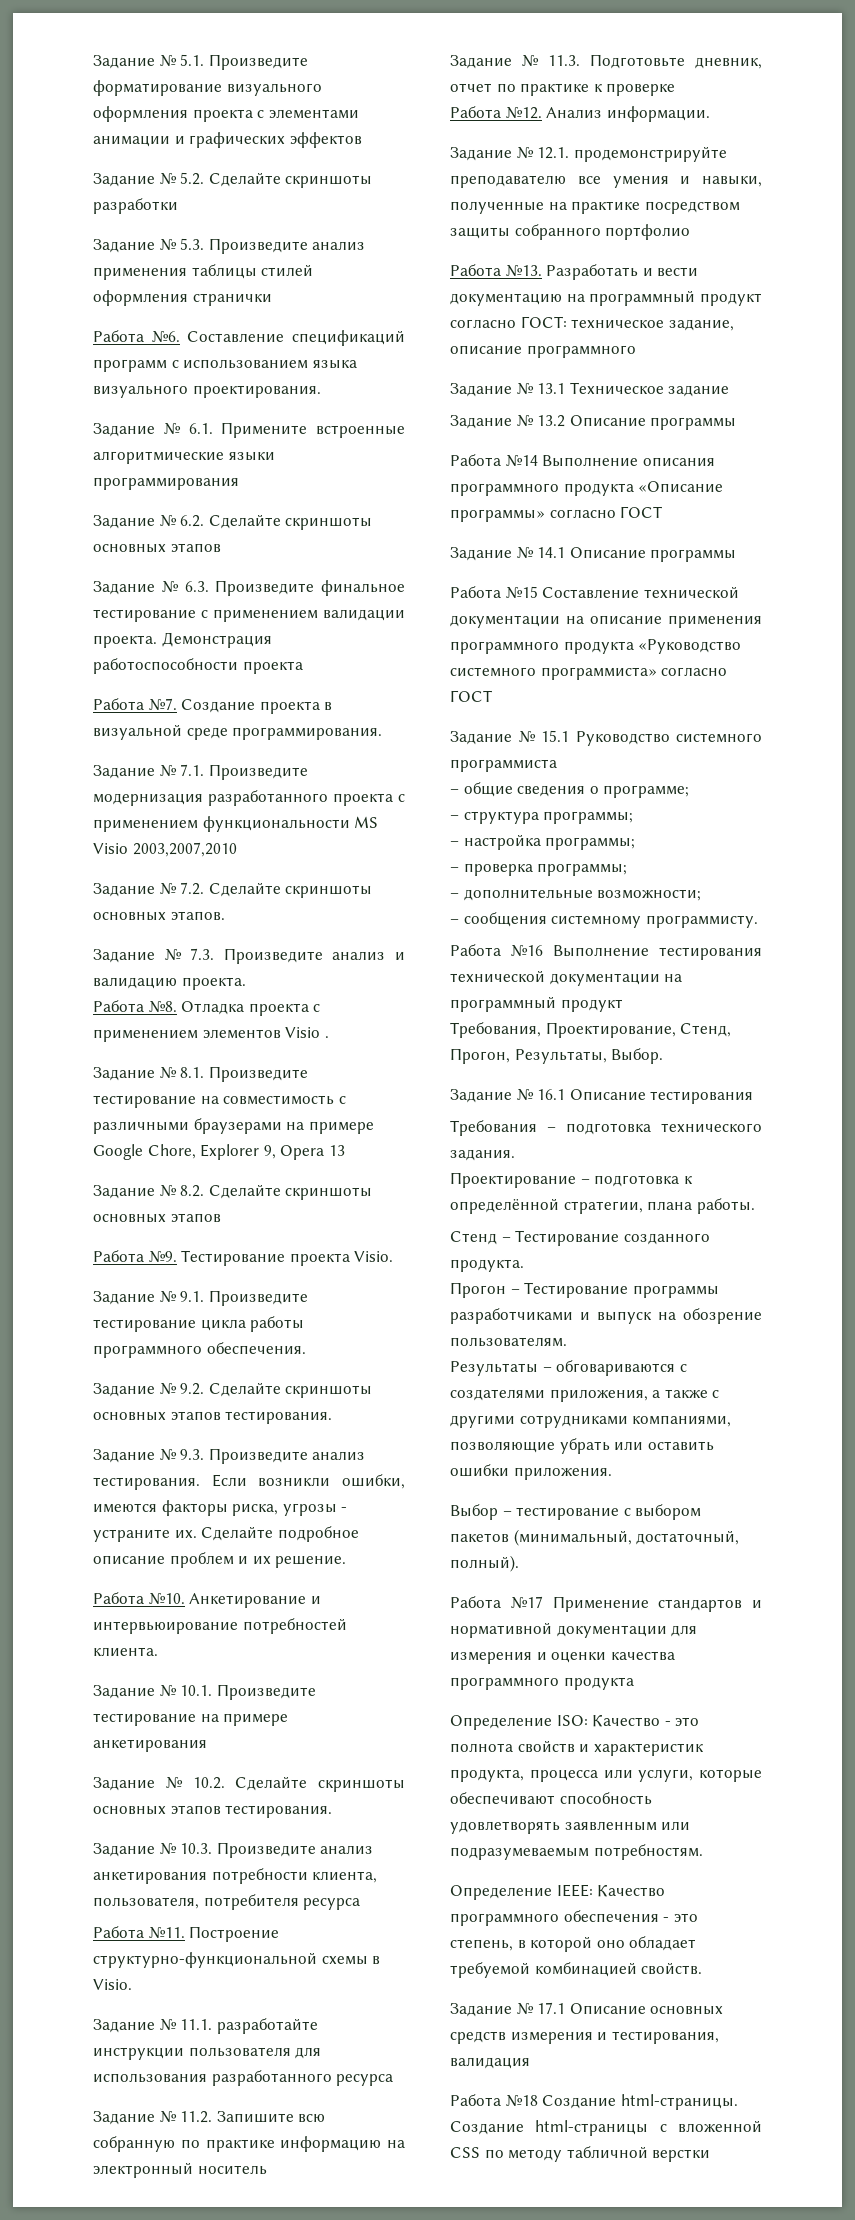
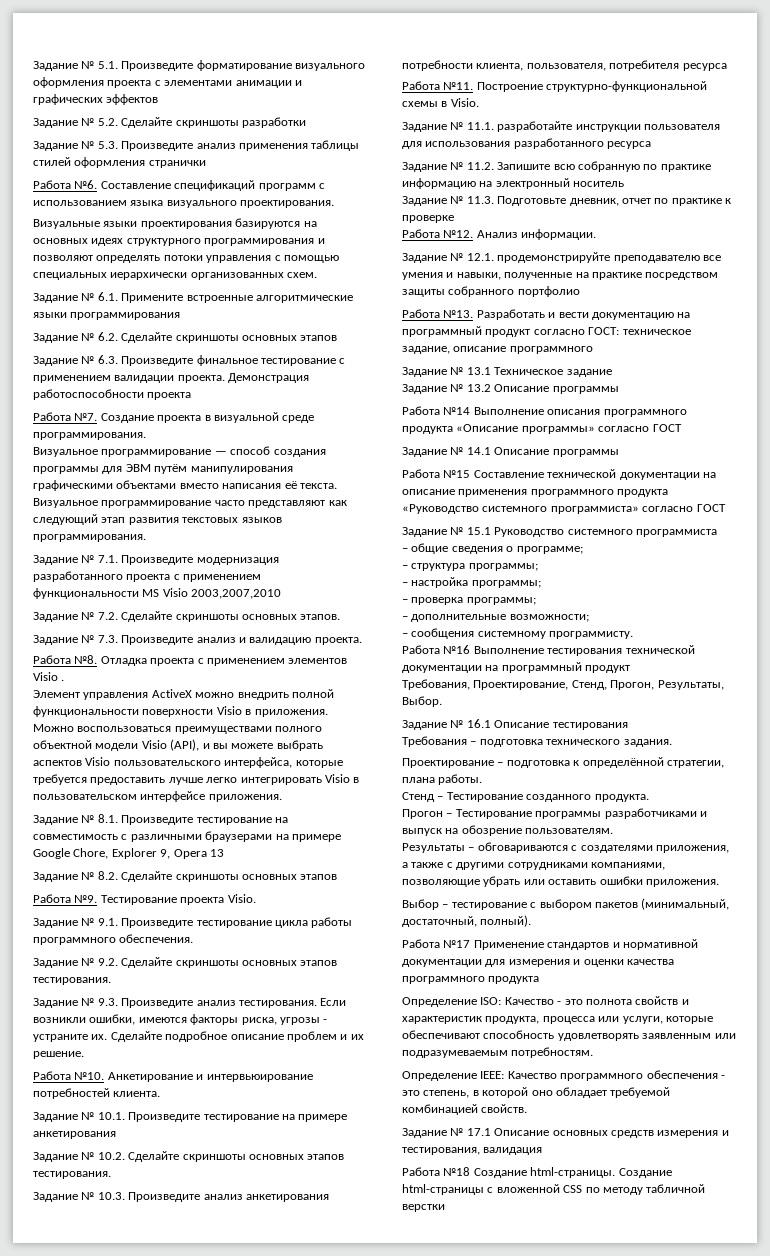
+ Визуальные языки проектирования базируются на основных идеях структурного программирования и позволяют определять потоки управления с помощью специальных иерархически организованных схем.
+ Визуальное программирование — способ создания программы для ЭВМ путём манипулирования графическими объектами вместо написания её текста. Визуальное программирование часто представляют как следующий этап развития текстовых языков программирования.
+ Элемент управления ActiveX можно внедрить полной функциональности поверхности Visio в приложения. Можно воспользоваться преимуществами полного объектной модели Visio (API), и вы можете выбрать аспектов Visio пользовательского интерфейса, которые требуется предоставить лучше легко интегрировать Visio в пользовательском интерфейсе приложения.

